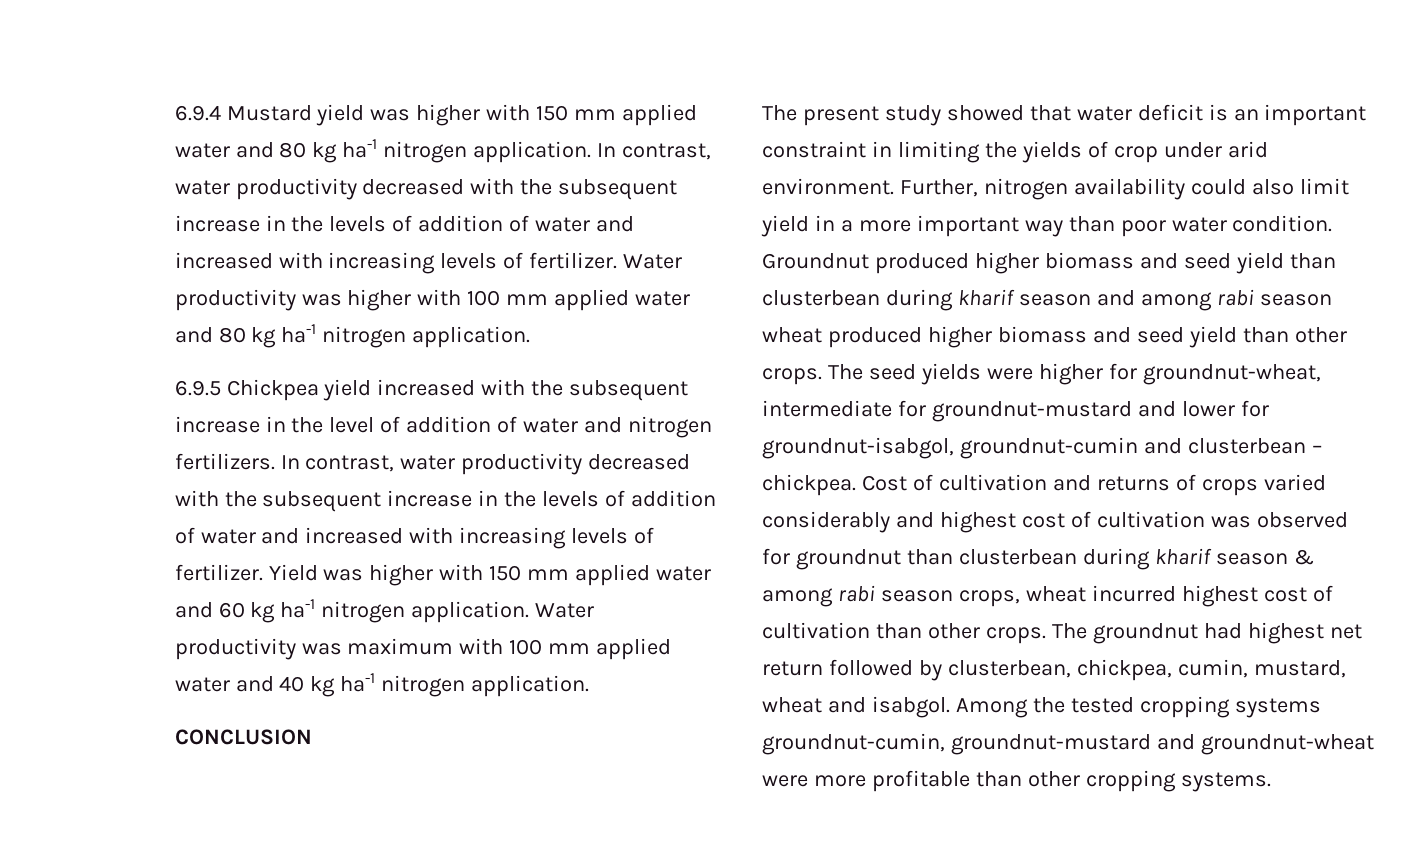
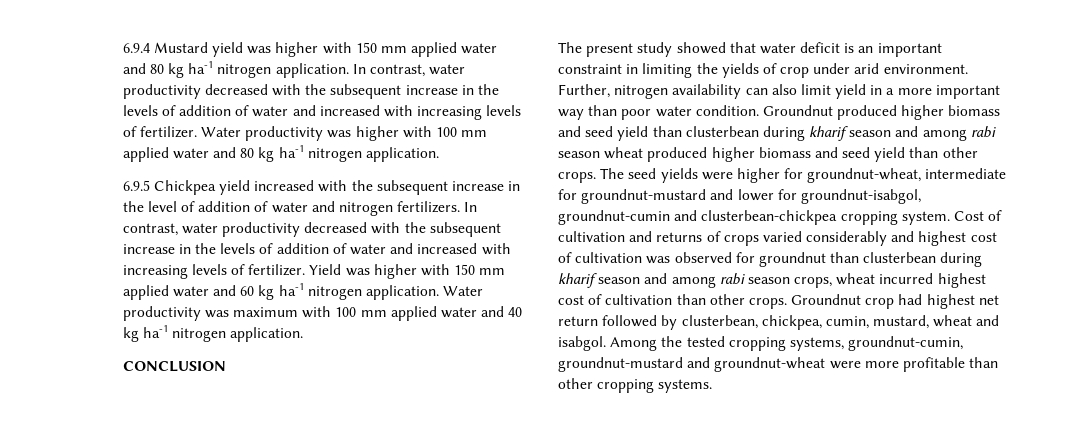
- Further, nitrogen availability could also limit yield in a more important way than poor water condition.
+ Further, nitrogen availability can also limit yield in a more important way than poor water condition.
- The seed yields were higher for groundnut-wheat, intermediate for groundnut-mustard and lower for groundnut-isabgol, groundnut-cumin and clusterbean – chickpea.
+ The seed yields were higher for groundnut-wheat, intermediate for groundnut-mustard and lower for groundnut-isabgol, groundnut-cumin and clusterbean-chickpea cropping system.
- Cost of cultivation and returns of crops varied considerably and highest cost of cultivation was observed for groundnut than clusterbean during kharif season & among rabi season crops, wheat incurred highest cost of cultivation than other crops.
+ Cost of cultivation and returns of crops varied considerably and highest cost of cultivation was observed for groundnut than clusterbean during kharif season and among rabi season crops, wheat incurred highest cost of cultivation than other crops.
- The groundnut had highest net return followed by clusterbean, chickpea, cumin, mustard, wheat and isabgol.
+ Groundnut crop had highest net return followed by clusterbean, chickpea, cumin, mustard, wheat and isabgol.
- Among the tested cropping systems groundnut-cumin, groundnut-mustard and groundnut-wheat were more profitable than other cropping systems.
+ Among the tested cropping systems, groundnut-cumin, groundnut-mustard and groundnut-wheat were more profitable than other cropping systems.

